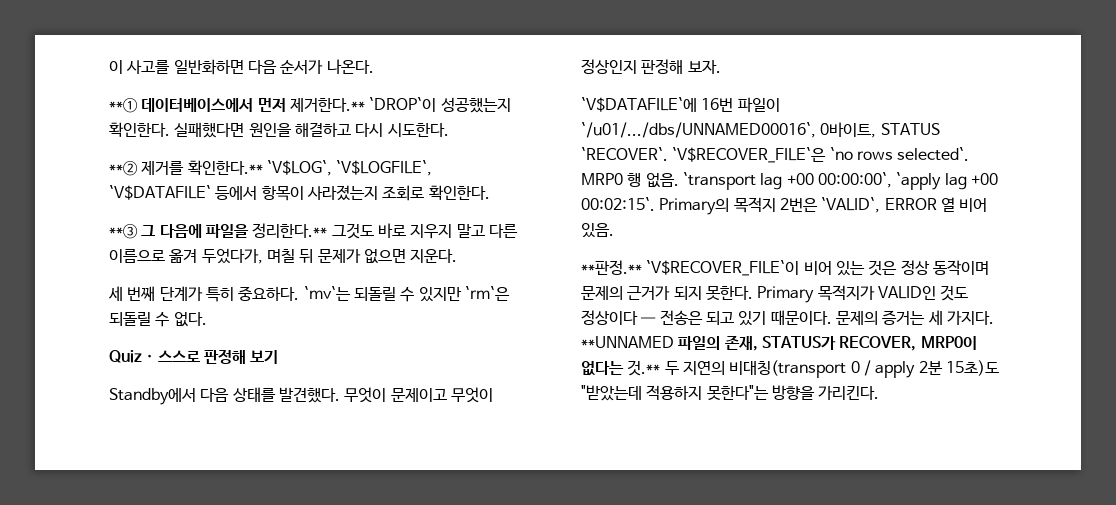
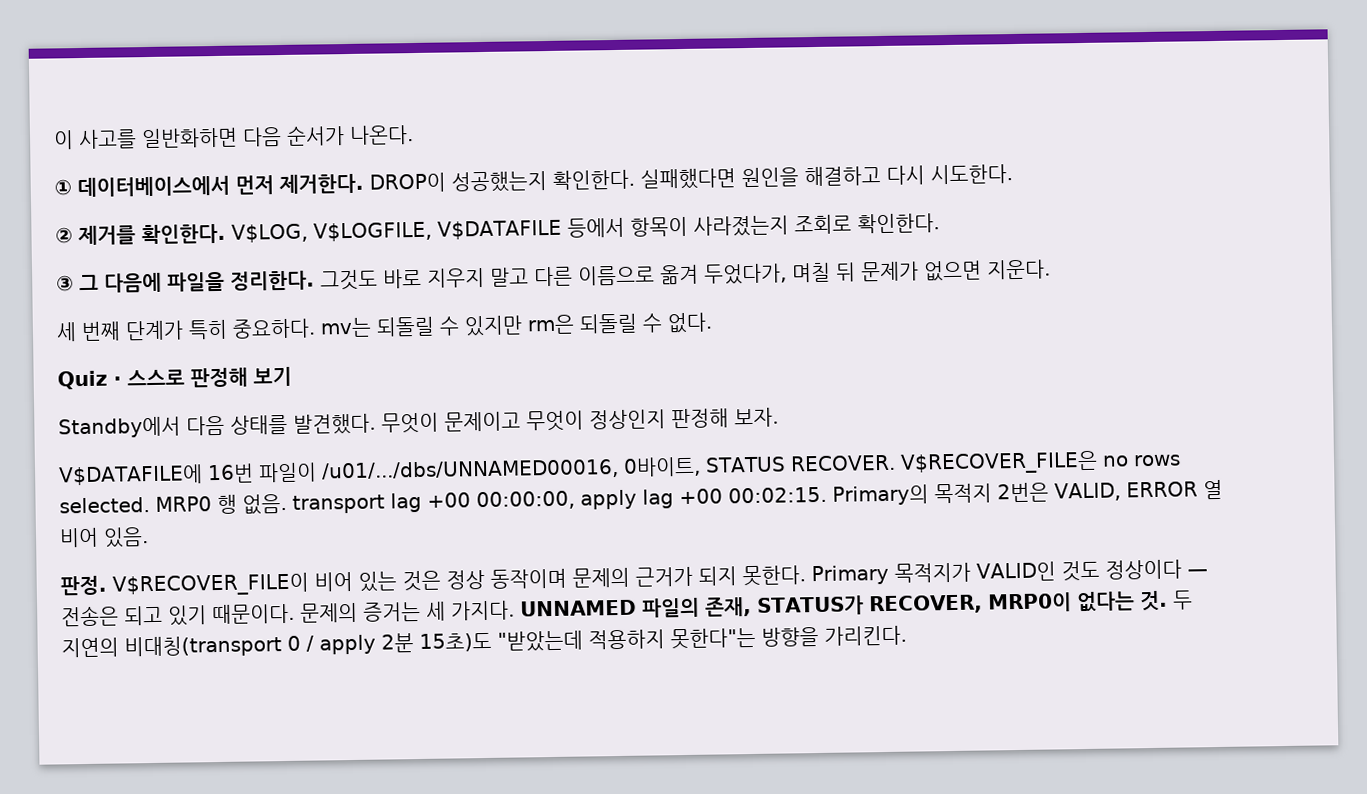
- **① 데이터베이스에서 먼저 제거한다.** `DROP`이 성공했는지 확인한다.
+ ① 데이터베이스에서 먼저 제거한다. DROP이 성공했는지 확인한다.
- **② 제거를 확인한다.** `V$LOG`, `V$LOGFILE`, `V$DATAFILE` 등에서 항목이 사라졌는지 조회로 확인한다.
+ ② 제거를 확인한다. V$LOG, V$LOGFILE, V$DATAFILE 등에서 항목이 사라졌는지 조회로 확인한다.
- **③ 그 다음에 파일을 정리한다.** 그것도 바로 지우지 말고 다른 이름으로 옮겨 두었다가, 며칠 뒤 문제가 없으면 지운다.
+ ③ 그 다음에 파일을 정리한다. 그것도 바로 지우지 말고 다른 이름으로 옮겨 두었다가, 며칠 뒤 문제가 없으면 지운다.
- 세 번째 단계가 특히 중요하다. `mv`는 되돌릴 수 있지만 `rm`은 되돌릴 수 없다.
+ 세 번째 단계가 특히 중요하다. mv는 되돌릴 수 있지만 rm은 되돌릴 수 없다.
- `V$DATAFILE`에 16번 파일이 `/u01/.../dbs/UNNAMED00016`, 0바이트, STATUS `RECOVER`. `V$RECOVER_FILE`은 `no rows selected`.
+ V$DATAFILE에 16번 파일이 /u01/.../dbs/UNNAMED00016, 0바이트, STATUS RECOVER. V$RECOVER_FILE은 no rows selected.
- MRP0 행 없음. `transport lag +00 00:00:00`, `apply lag +00 00:02:15`.
+ MRP0 행 없음. transport lag +00 00:00:00, apply lag +00 00:02:15.
- Primary의 목적지 2번은 `VALID`, ERROR 열 비어 있음.
+ Primary의 목적지 2번은 VALID, ERROR 열 비어 있음.
- **판정.** `V$RECOVER_FILE`이 비어 있는 것은 정상 동작이며 문제의 근거가 되지 못한다.
+ 판정. V$RECOVER_FILE이 비어 있는 것은 정상 동작이며 문제의 근거가 되지 못한다.
- **UNNAMED 파일의 존재, STATUS가 RECOVER, MRP0이 없다는 것.** 두 지연의 비대칭(transport 0 / apply 2분 15초)도 "받았는데 적용하지 못한다"는 방향을 가리킨다.
+ UNNAMED 파일의 존재, STATUS가 RECOVER, MRP0이 없다는 것. 두 지연의 비대칭(transport 0 / apply 2분 15초)도 "받았는데 적용하지 못한다"는 방향을 가리킨다.

